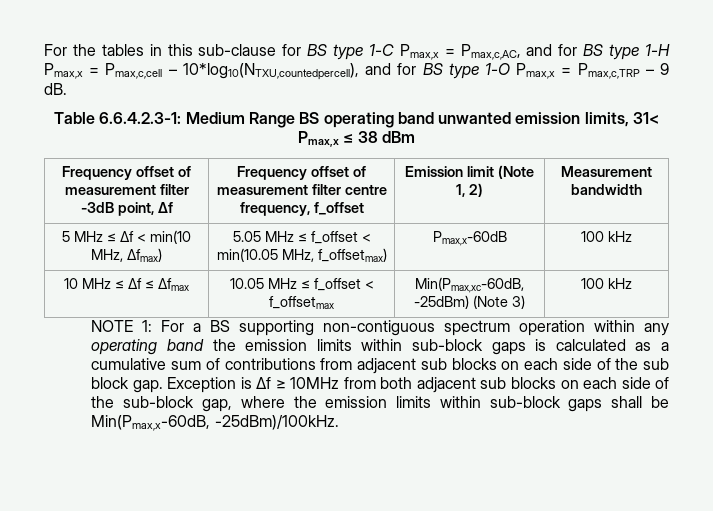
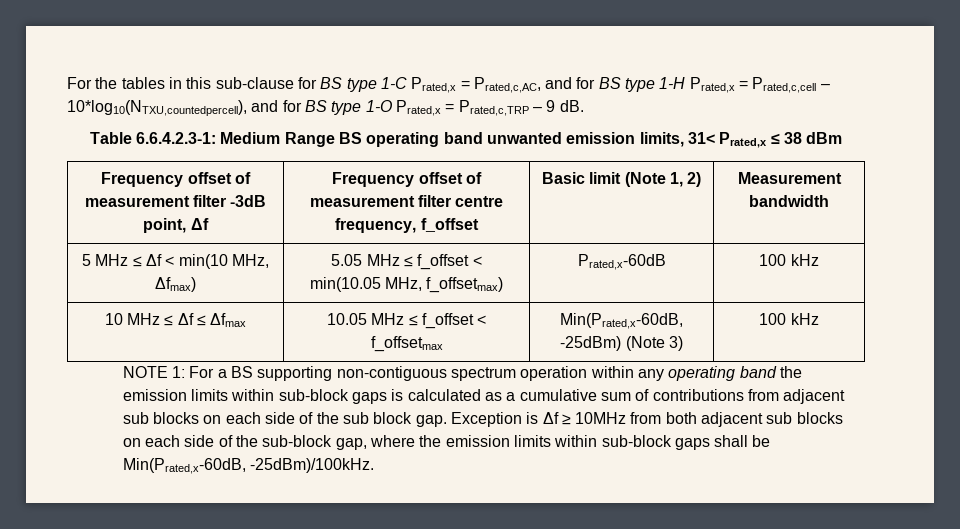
- For the tables in this sub-clause for BS type 1-C Pmax,x = Pmax,c,AC, and for BS type 1-H Pmax,x = Pmax,c,cell – 10*log10(NTXU,countedpercell), and for BS type 1-O Pmax,x = Pmax,c,TRP – 9 dB.
+ For the tables in this sub-clause for BS type 1-C Prated,x = Prated,c,AC, and for BS type 1-H Prated,x = Prated,c,cell – 10*log10(NTXU,countedpercell), and for BS type 1-O Prated,x = Prated,c,TRP – 9 dB.
- Table 6.6.4.2.3-1: Medium Range BS operating band unwanted emission limits, 31< Pmax,x ≤ 38 dBm
+ Table 6.6.4.2.3-1: Medium Range BS operating band unwanted emission limits, 31< Prated,x ≤ 38 dBm
- Frequency offset of measurement filter -3dB point, Δf | Frequency offset of measurement filter centre frequency, f_offset | Emission limit (Note 1, 2) | Measurement bandwidth
+ Frequency offset of measurement filter -3dB point, Δf | Frequency offset of measurement filter centre frequency, f_offset | Basic limit (Note 1, 2) | Measurement bandwidth
- 5 MHz ≤ Δf < min(10 MHz, Δfmax) | 5.05 MHz ≤ f_offset < min(10.05 MHz, f_offsetmax) | Pmax,x-60dB | 100 kHz
+ 5 MHz ≤ Δf < min(10 MHz, Δfmax) | 5.05 MHz ≤ f_offset < min(10.05 MHz, f_offsetmax) | Prated,x-60dB | 100 kHz
- 10 MHz ≤ Δf ≤ Δfmax | 10.05 MHz ≤ f_offset < f_offsetmax | Min(Pmax,xc-60dB, -25dBm) (Note 3) | 100 kHz
+ 10 MHz ≤ Δf ≤ Δfmax | 10.05 MHz ≤ f_offset < f_offsetmax | Min(Prated,x-60dB, -25dBm) (Note 3) | 100 kHz
- Exception is Δf ≥ 10MHz from both adjacent sub blocks on each side of the sub-block gap, where the emission limits within sub-block gaps shall be Min(Pmax,x-60dB, -25dBm)/100kHz.
+ Exception is Δf ≥ 10MHz from both adjacent sub blocks on each side of the sub-block gap, where the emission limits within sub-block gaps shall be Min(Prated,x-60dB, -25dBm)/100kHz.

